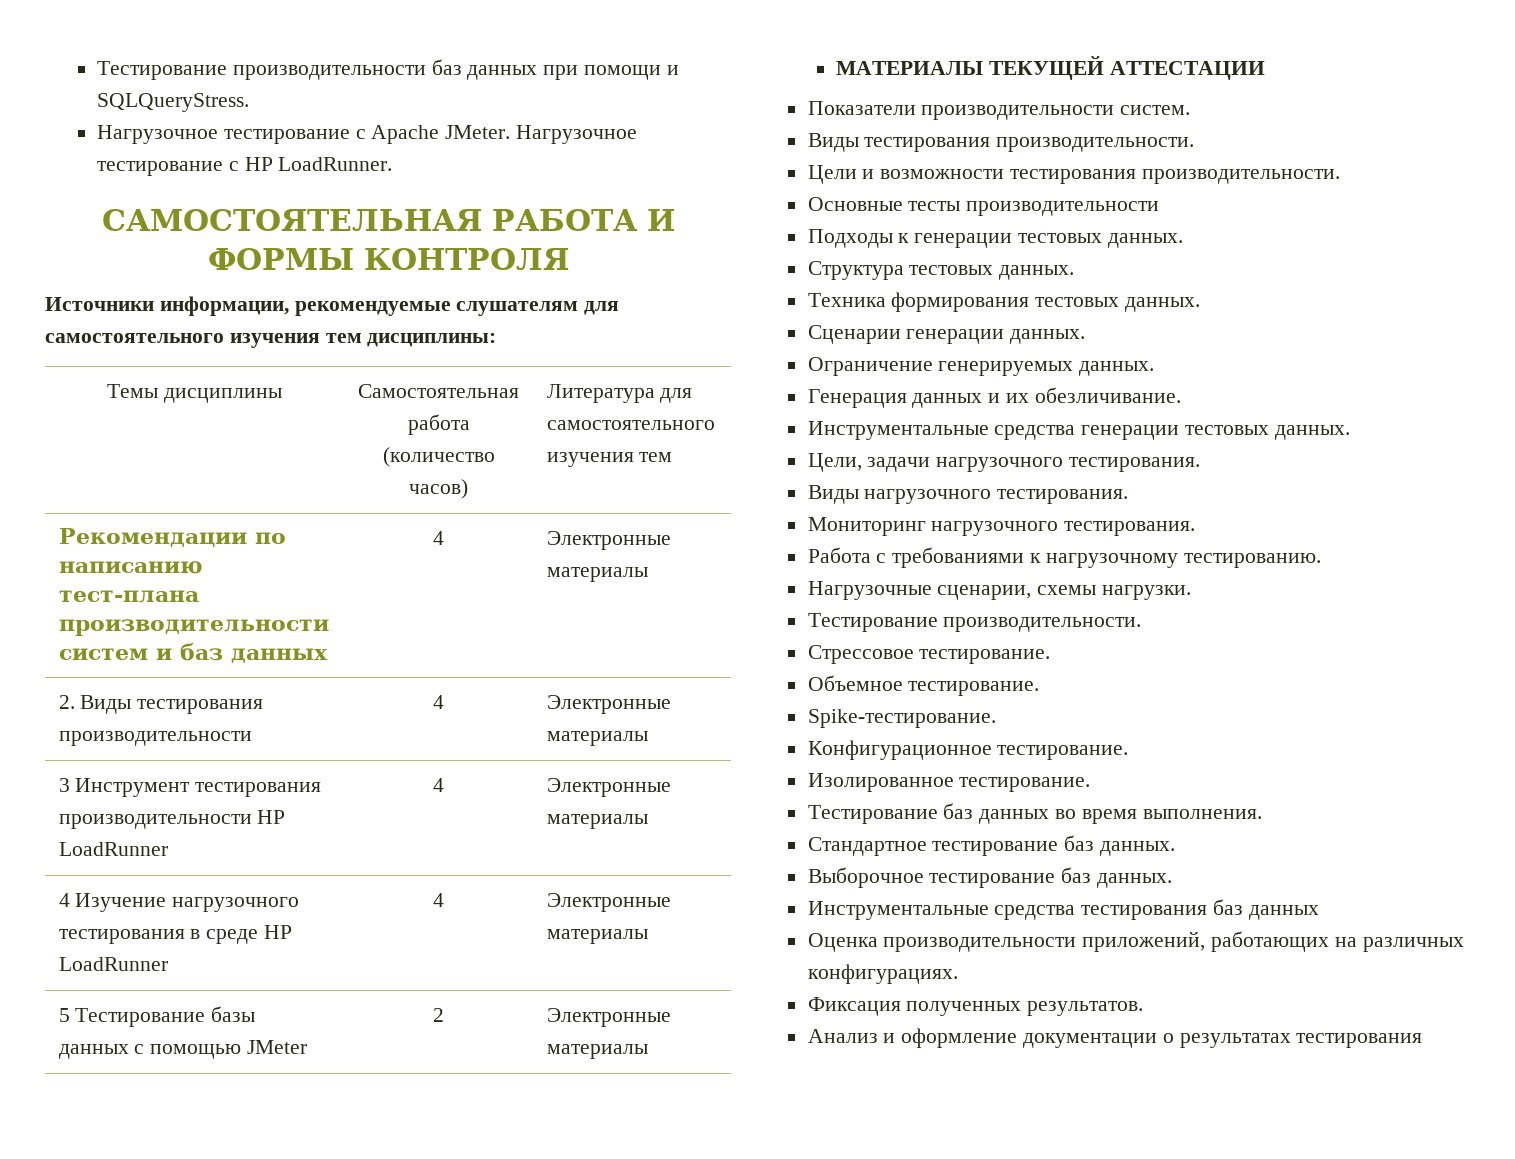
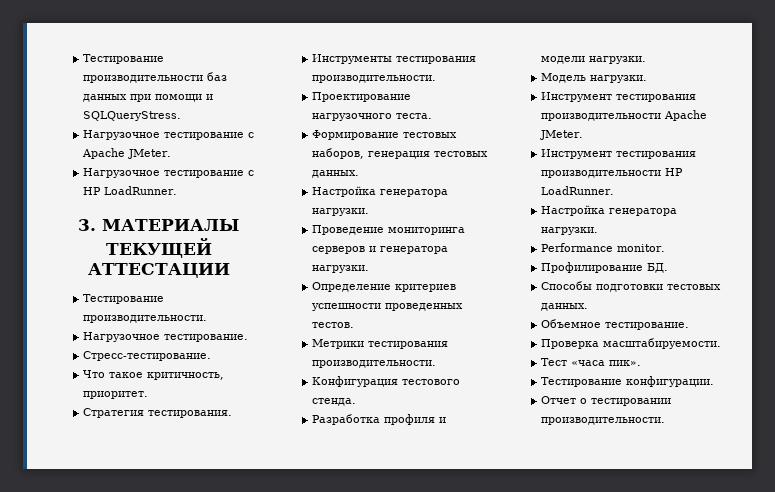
- Нагрузочное тестирование с Apache JMeter. Нагрузочное тестирование с HP LoadRunner.
+ Нагрузочное тестирование с Apache JMeter.
+ Нагрузочное тестирование с HP LoadRunner.
- САМОСТОЯТЕЛЬНАЯ РАБОТА И ФОРМЫ КОНТРОЛЯ
- Источники информации, рекомендуемые слушателям для самостоятельного изучения тем дисциплины:
- Темы дисциплины | Самостоятельная работа (количество часов) | Литература для самостоятельного изучения тем
- Рекомендации по написанию тест-плана производительности систем и баз данных | 4 | Электронные материалы
- 2. Виды тестирования производительности | 4 | Электронные материалы
- 3 Инструмент тестирования производительности HP LoadRunner | 4 | Электронные материалы
- 4 Изучение нагрузочного тестирования в среде HP LoadRunner | 4 | Электронные материалы
- 5 Тестирование базы данных с помощью JMeter | 2 | Электронные материалы
- МАТЕРИАЛЫ ТЕКУЩЕЙ АТТЕСТАЦИИ
- Показатели производительности систем.
- Виды тестирования производительности.
- Цели и возможности тестирования производительности.
- Основные тесты производительности
- Подходы к генерации тестовых данных.
- Структура тестовых данных.
- Техника формирования тестовых данных.
- Сценарии генерации данных.
- Ограничение генерируемых данных.
- Генерация данных и их обезличивание.
- Инструментальные средства генерации тестовых данных.
- Цели, задачи нагрузочного тестирования.
- Виды нагрузочного тестирования.
- Мониторинг нагрузочного тестирования.
- Работа с требованиями к нагрузочному тестированию.
- Нагрузочные сценарии, схемы нагрузки.
+ 3. МАТЕРИАЛЫ ТЕКУЩЕЙ АТТЕСТАЦИИ
  Тестирование производительности.
- Стрессовое тестирование.
+ Нагрузочное тестирование.
+ Стресс-тестирование.
+ Что такое критичность, приоритет.
+ Стратегия тестирования.
+ Инструменты тестирования производительности.
+ Проектирование нагрузочного теста.
+ Формирование тестовых наборов, генерация тестовых данных.
+ Настройка генератора нагрузки.
+ Проведение мониторинга серверов и генератора нагрузки.
+ Определение критериев успешности проведенных тестов.
+ Метрики тестирования производительности.
+ Конфигурация тестового стенда.
+ Разработка профиля и модели нагрузки.
+ Модель нагрузки.
+ Инструмент тестирования производительности Apache JMeter.
+ Инструмент тестирования производительности HP LoadRunner.
+ Настройка генератора нагрузки.
+ Performance monitor.
+ Профилирование БД.
+ Способы подготовки тестовых данных.
  Объемное тестирование.
- Spike-тестирование.
- Конфигурационное тестирование.
- Изолированное тестирование.
- Тестирование баз данных во время выполнения.
- Стандартное тестирование баз данных.
- Выборочное тестирование баз данных.
- Инструментальные средства тестирования баз данных
- Оценка производительности приложений, работающих на различных конфигурациях.
- Фиксация полученных результатов.
- Анализ и оформление документации о результатах тестирования
+ Проверка масштабируемости.
+ Тест «часа пик».
+ Тестирование конфигурации.
+ Отчет о тестировании производительности.

